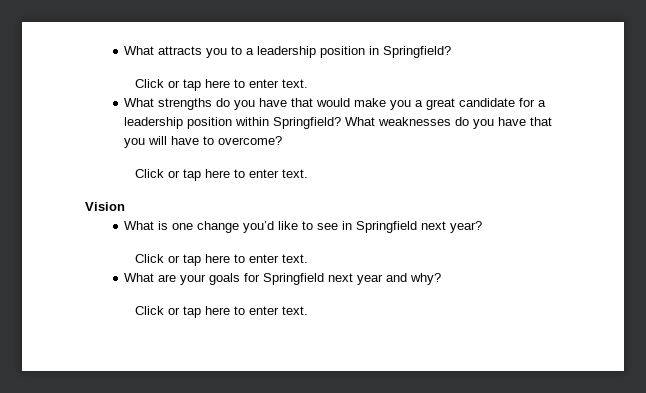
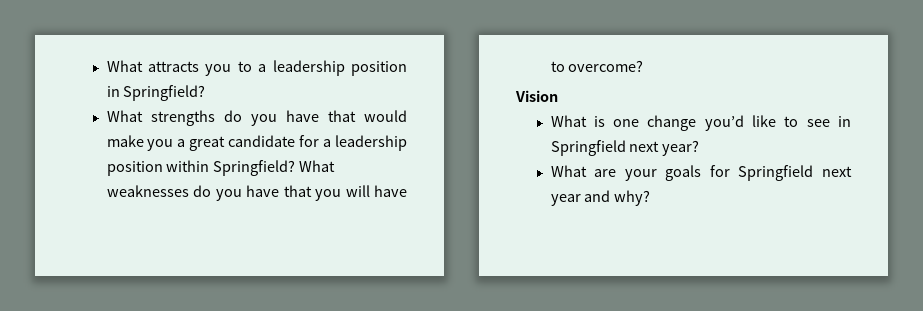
  What attracts you to a leadership position in Springfield?
- Click or tap here to enter text.
  What weaknesses do you have that you will have to overcome?
- Click or tap here to enter text.
  What is one change you’d like to see in Springfield next year?
- Click or tap here to enter text.
  What are your goals for Springfield next year and why?
- Click or tap here to enter text.

